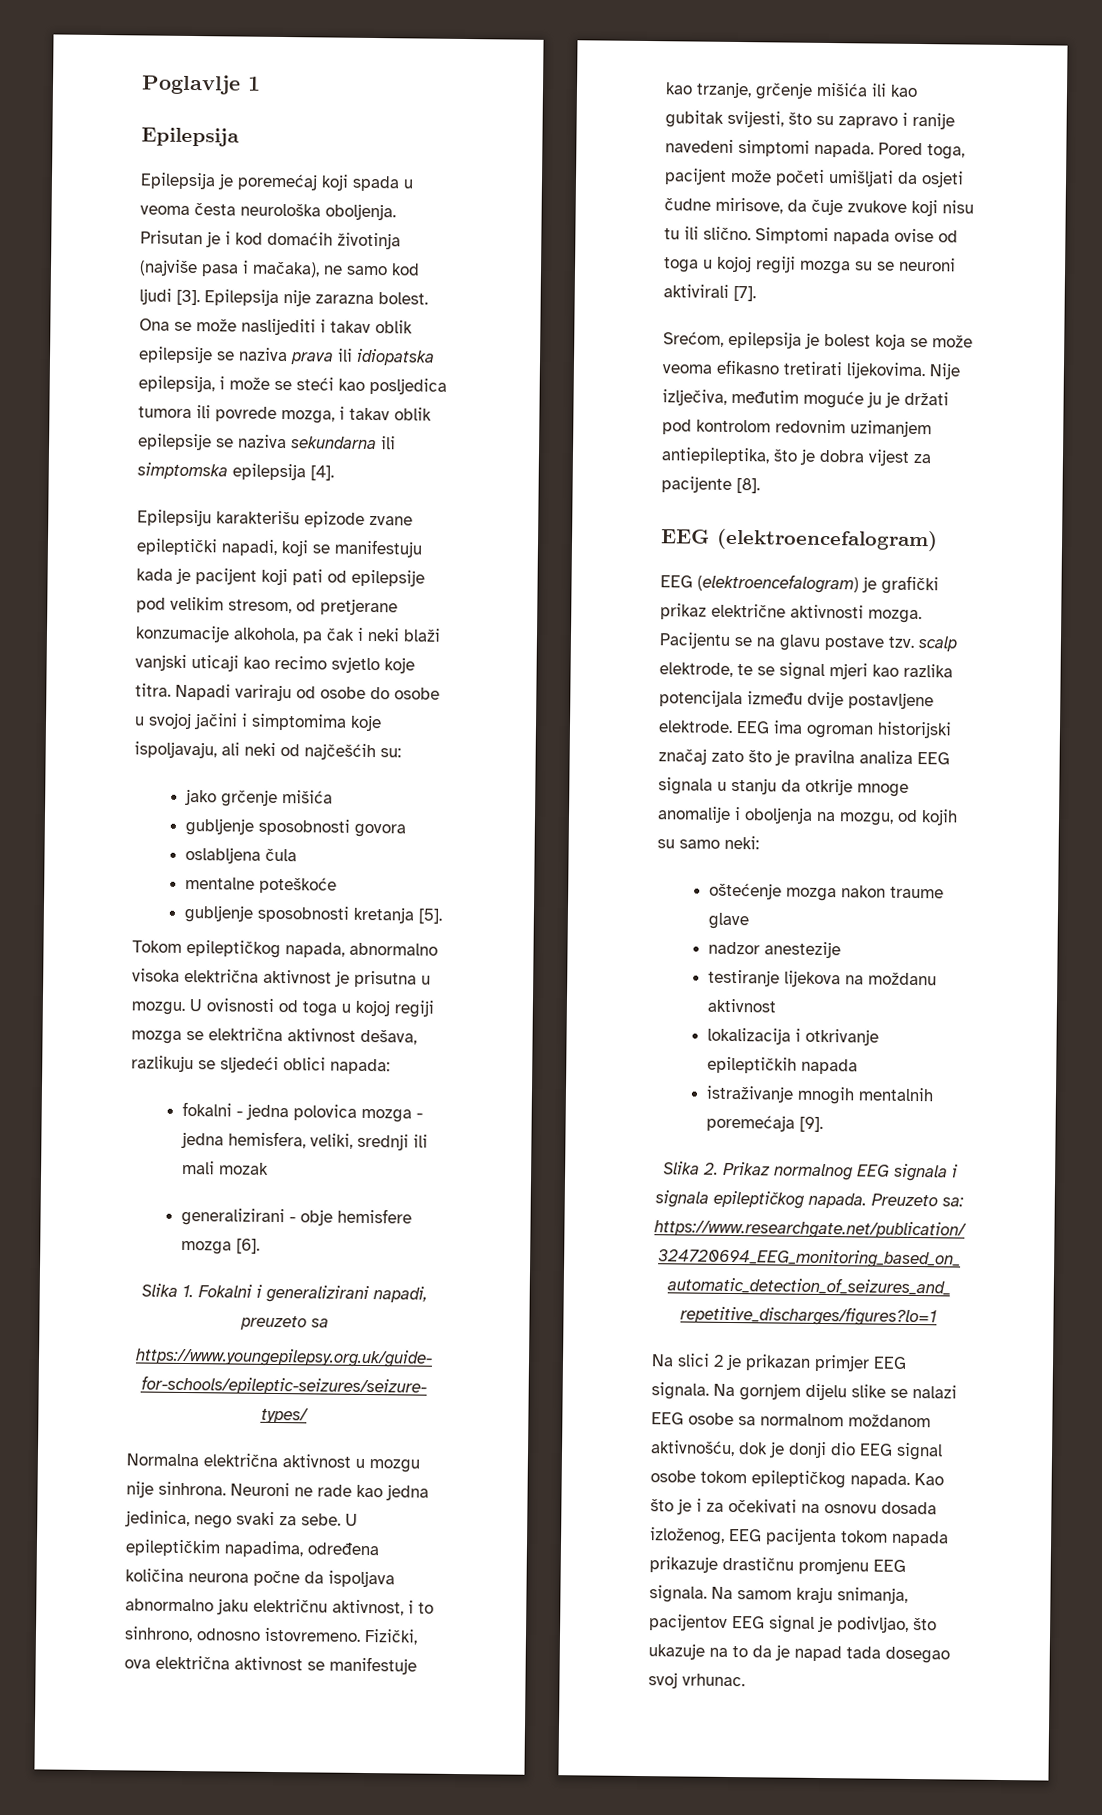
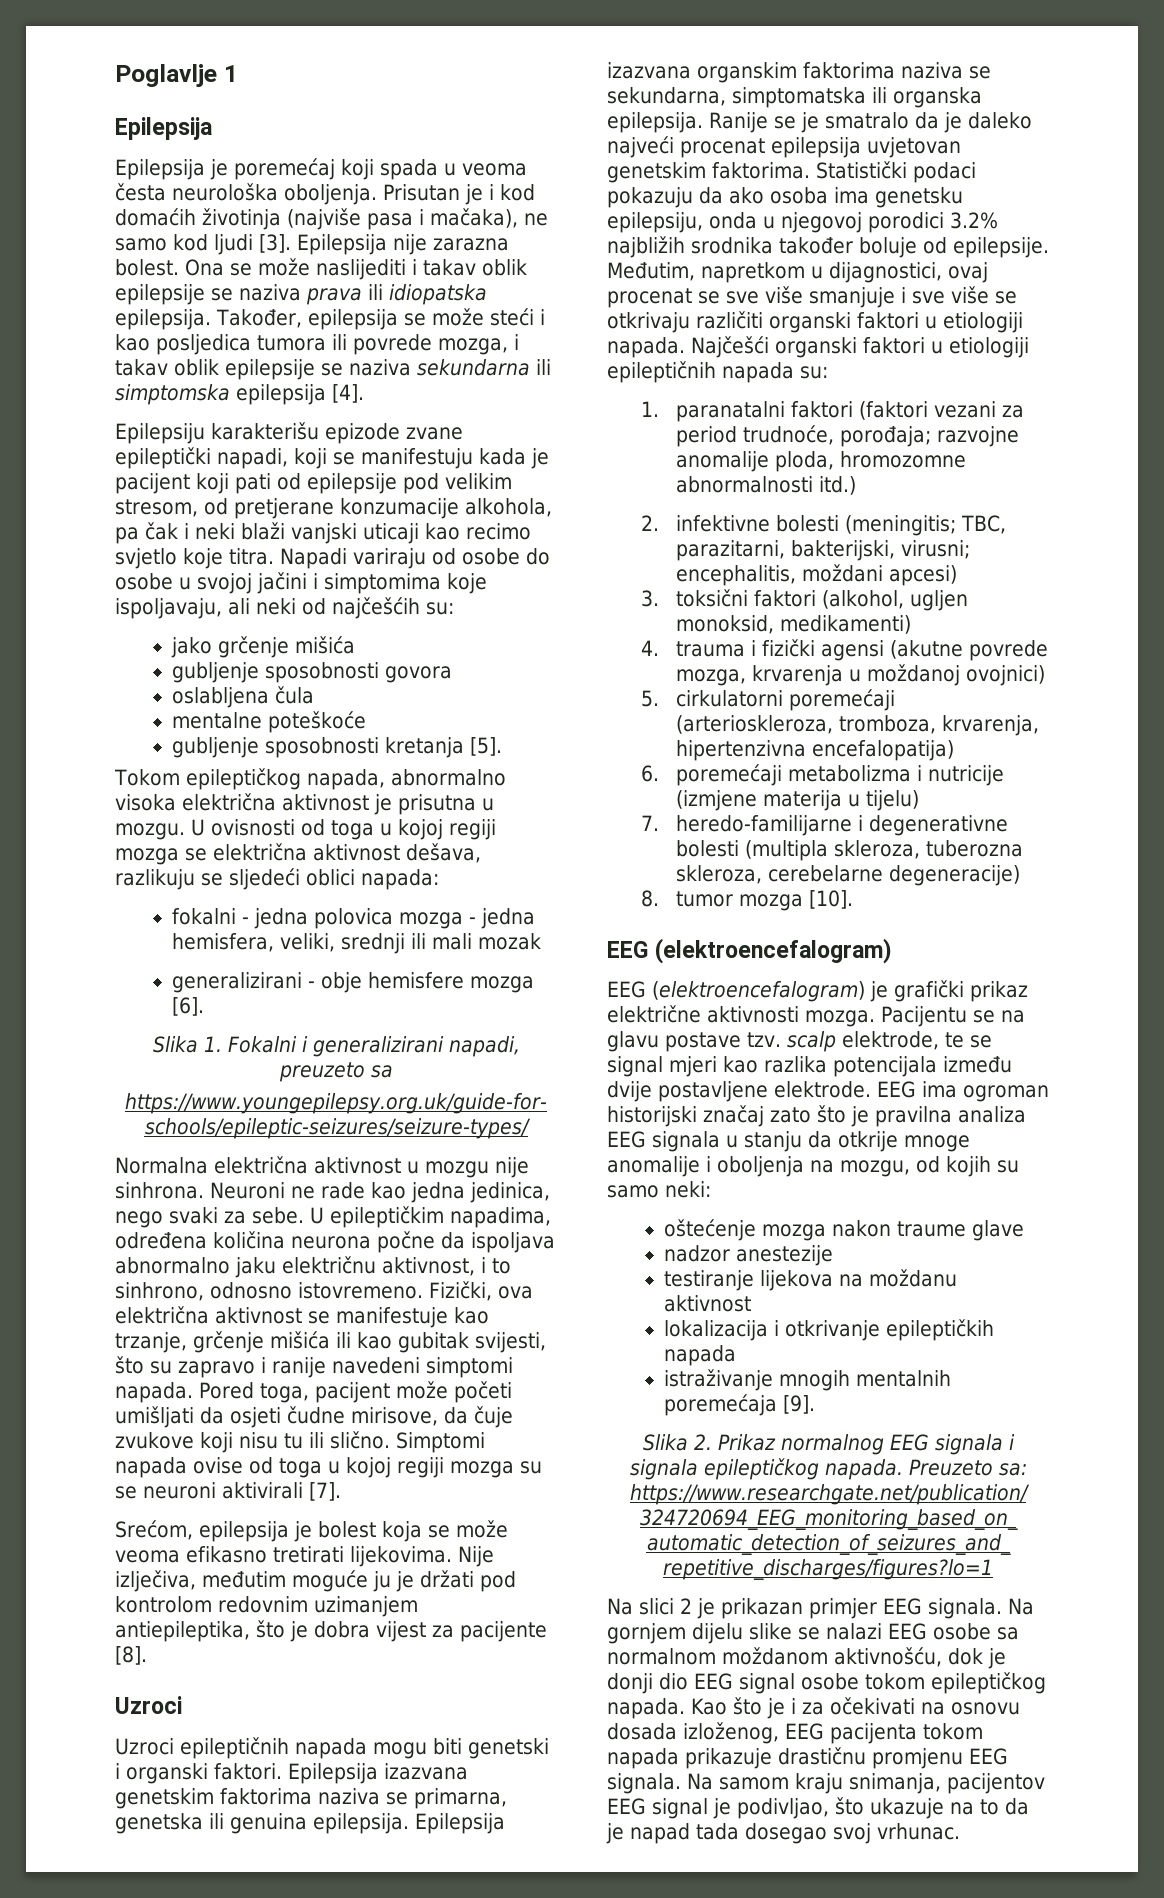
- Ona se može naslijediti i takav oblik epilepsije se naziva prava ili idiopatska epilepsija, i može se steći kao posljedica tumora ili povrede mozga, i takav oblik epilepsije se naziva sekundarna ili simptomska epilepsija [4].
+ Ona se može naslijediti i takav oblik epilepsije se naziva prava ili idiopatska epilepsija. Također, epilepsija se može steći i kao posljedica tumora ili povrede mozga, i takav oblik epilepsije se naziva sekundarna ili simptomska epilepsija [4].
  Nije izlječiva, međutim moguće ju je držati pod kontrolom redovnim uzimanjem antiepileptika, što je dobra vijest za pacijente [8].
+ Uzroci
+ Uzroci epileptičnih napada mogu biti genetski i organski faktori. Epilepsija izazvana genetskim faktorima naziva se primarna, genetska ili genuina epilepsija. Epilepsija izazvana organskim faktorima naziva se sekundarna, simptomatska ili organska epilepsija. Ranije se je smatralo da je daleko najveći procenat epilepsija uvjetovan genetskim faktorima. Statistički podaci pokazuju da ako osoba ima genetsku epilepsiju, onda u njegovoj porodici 3.2% najbližih srodnika također boluje od epilepsije. Međutim, napretkom u dijagnostici, ovaj procenat se sve više smanjuje i sve više se otkrivaju različiti organski faktori u etiologiji napada. Najčešći organski faktori u etiologiji epileptičnih napada su:
+ 1. paranatalni faktori (faktori vezani za period trudnoće, porođaja; razvojne anomalije ploda, hromozomne abnormalnosti itd.)
+ 2. infektivne bolesti (meningitis; TBC, parazitarni, bakterijski, virusni; encephalitis, moždani apcesi)
+ 3. toksični faktori (alkohol, ugljen monoksid, medikamenti)
+ 4. trauma i fizički agensi (akutne povrede mozga, krvarenja u moždanoj ovojnici)
+ 5. cirkulatorni poremećaji (arterioskleroza, tromboza, krvarenja, hipertenzivna encefalopatija)
+ 6. poremećaji metabolizma i nutricije (izmjene materija u tijelu)
+ 7. heredo-familijarne i degenerativne bolesti (multipla skleroza, tuberozna skleroza, cerebelarne degeneracije)
+ 8. tumor mozga [10].

